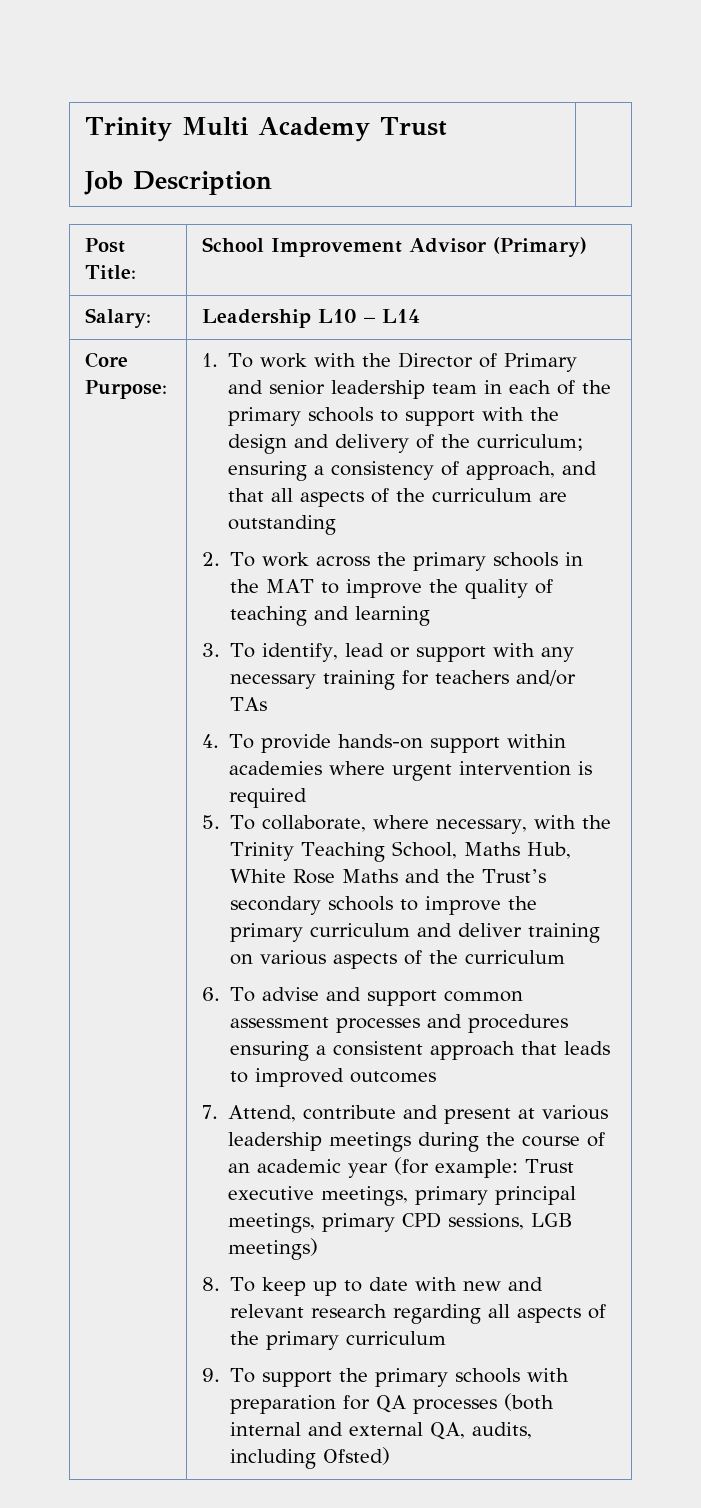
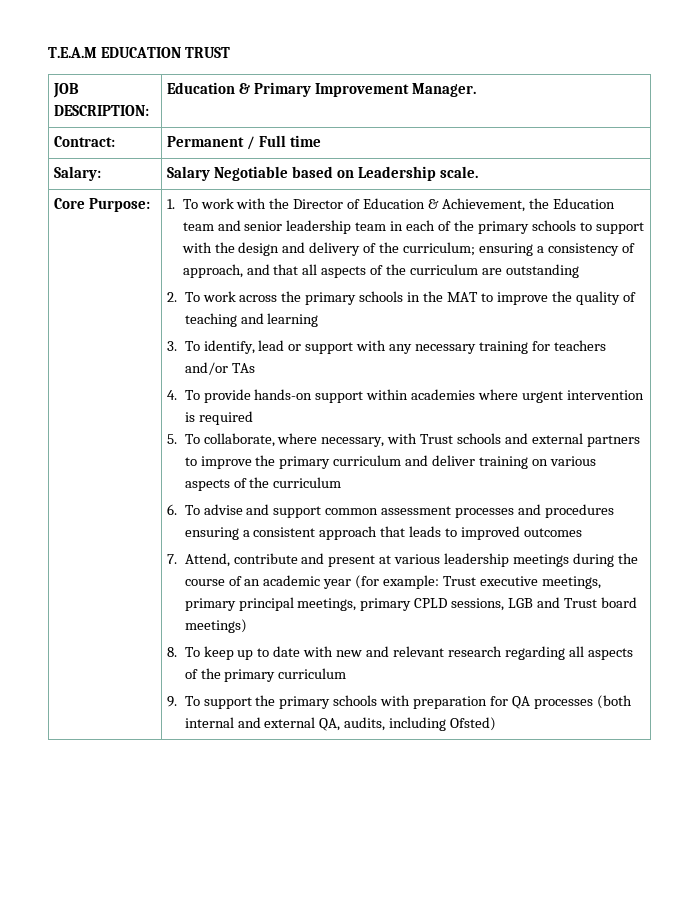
- Trinity Multi Academy Trust
- Job Description |
- Post Title: | School Improvement Advisor (Primary)
- Salary: | Leadership L10 – L14
+ T.E.A.M EDUCATION TRUST
+ JOB DESCRIPTION: | Education & Primary Improvement Manager.
+ Contract: | Permanent / Full time
+ Salary: | Salary Negotiable based on Leadership scale.
- 1. To work with the Director of Primary and senior leadership team in each of the primary schools to support with the design and delivery of the curriculum; ensuring a consistency of approach, and that all aspects of the curriculum are outstanding
+ 1. To work with the Director of Education & Achievement, the Education team and senior leadership team in each of the primary schools to support with the design and delivery of the curriculum; ensuring a consistency of approach, and that all aspects of the curriculum are outstanding
- 5. To collaborate, where necessary, with the Trinity Teaching School, Maths Hub, White Rose Maths and the Trust’s secondary schools to improve the primary curriculum and deliver training on various aspects of the curriculum
+ 5. To collaborate, where necessary, with Trust schools and external partners to improve the primary curriculum and deliver training on various aspects of the curriculum
- 7. Attend, contribute and present at various leadership meetings during the course of an academic year (for example: Trust executive meetings, primary principal meetings, primary CPD sessions, LGB meetings)
+ 7. Attend, contribute and present at various leadership meetings during the course of an academic year (for example: Trust executive meetings, primary principal meetings, primary CPLD sessions, LGB and Trust board meetings)

